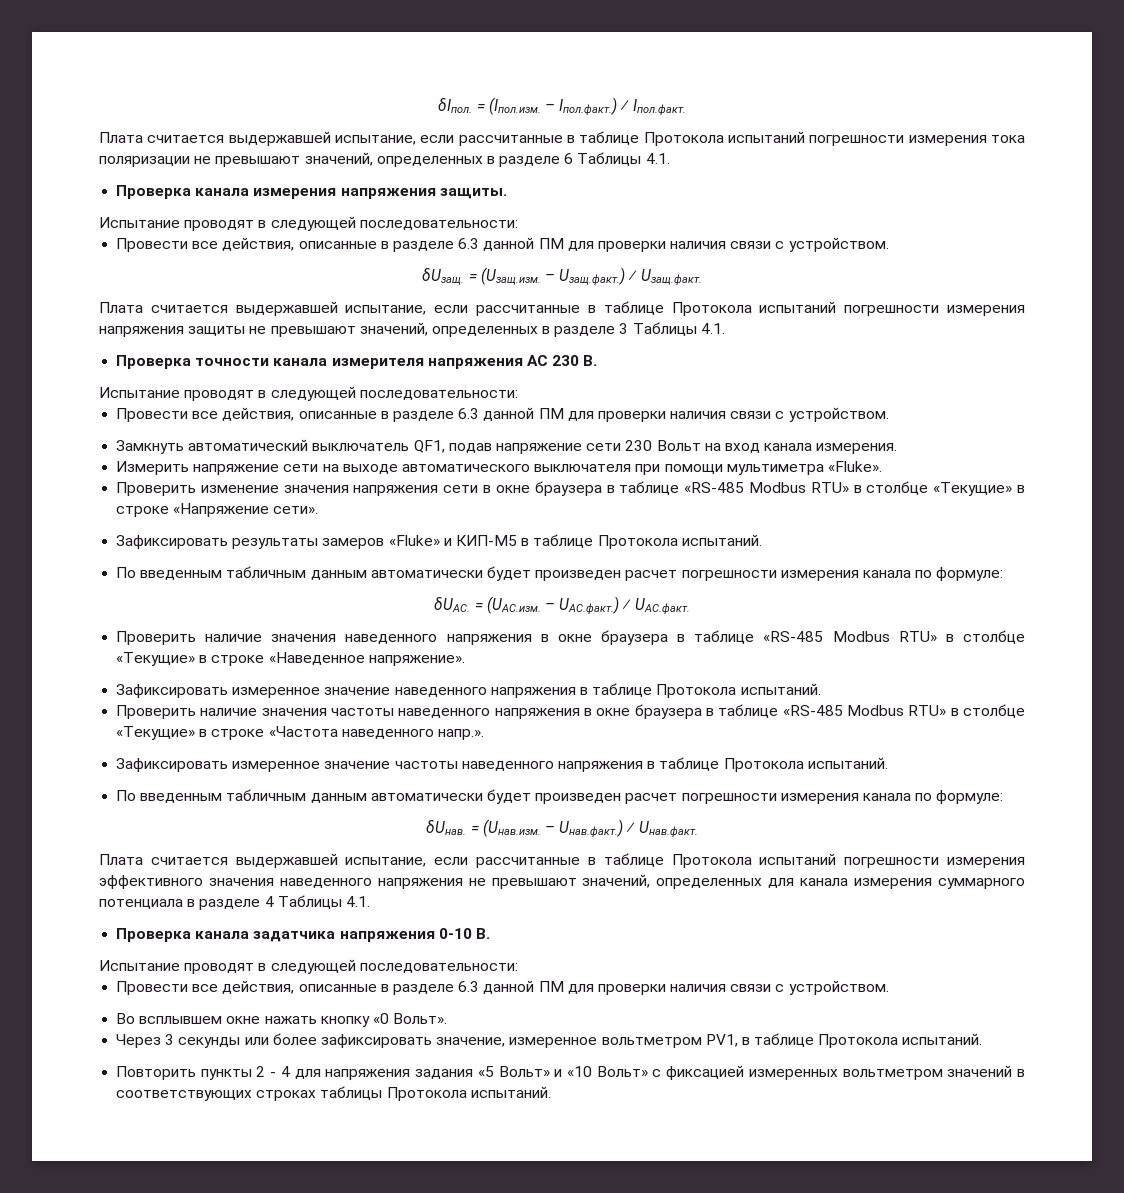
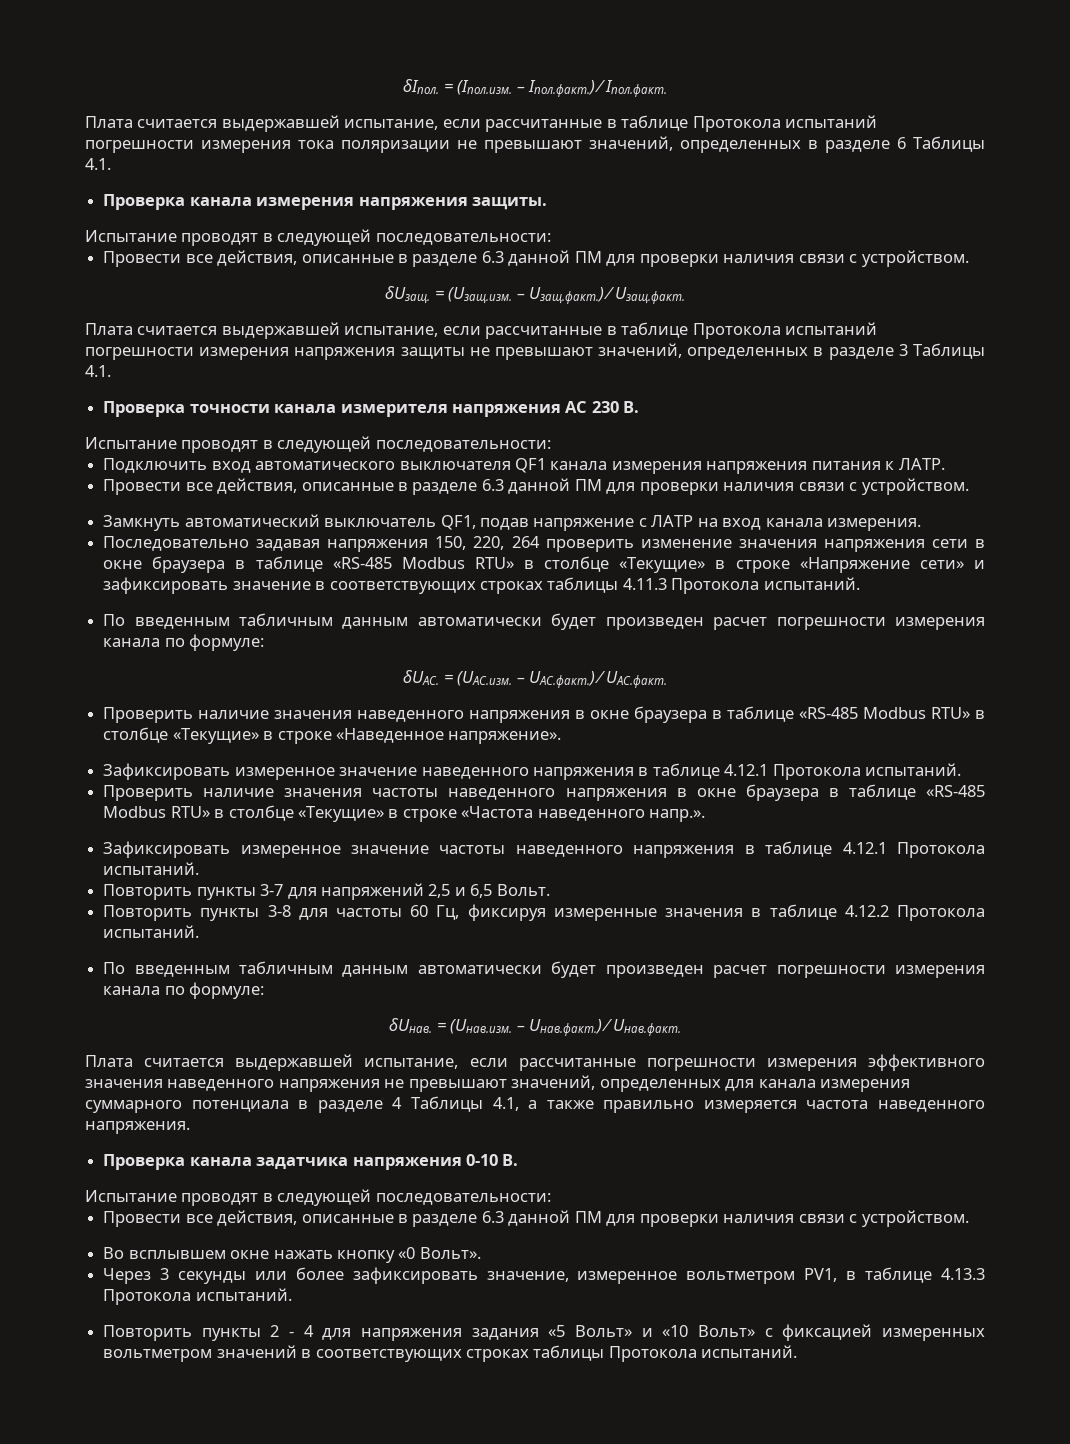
+ Подключить вход автоматического выключателя QF1 канала измерения напряжения питания к ЛАТР.
- Замкнуть автоматический выключатель QF1, подав напряжение сети 230 Вольт на вход канала измерения.
+ Замкнуть автоматический выключатель QF1, подав напряжение с ЛАТР на вход канала измерения.
- Измерить напряжение сети на выходе автоматического выключателя при помощи мультиметра «Fluke».
- Проверить изменение значения напряжения сети в окне браузера в таблице «RS-485 Modbus RTU» в столбце «Текущие» в строке «Напряжение сети».
- Зафиксировать результаты замеров «Fluke» и КИП-М5 в таблице Протокола испытаний.
+ Последовательно задавая напряжения 150, 220, 264 проверить изменение значения напряжения сети в окне браузера в таблице «RS-485 Modbus RTU» в столбце «Текущие» в строке «Напряжение сети» и зафиксировать значение в соответствующих строках таблицы 4.11.3 Протокола испытаний.
- Зафиксировать измеренное значение наведенного напряжения в таблице Протокола испытаний.
+ Зафиксировать измеренное значение наведенного напряжения в таблице 4.12.1 Протокола испытаний.
- Зафиксировать измеренное значение частоты наведенного напряжения в таблице Протокола испытаний.
+ Зафиксировать измеренное значение частоты наведенного напряжения в таблице 4.12.1 Протокола испытаний.
+ Повторить пункты 3-7 для напряжений 2,5 и 6,5 Вольт.
+ Повторить пункты 3-8 для частоты 60 Гц, фиксируя измеренные значения в таблице 4.12.2 Протокола испытаний.
- Плата считается выдержавшей испытание, если рассчитанные в таблице Протокола испытаний погрешности измерения эффективного значения наведенного напряжения не превышают значений, определенных для канала измерения суммарного потенциала в разделе 4 Таблицы 4.1.
+ Плата считается выдержавшей испытание, если рассчитанные погрешности измерения эффективного значения наведенного напряжения не превышают значений, определенных для канала измерения суммарного потенциала в разделе 4 Таблицы 4.1, а также правильно измеряется частота наведенного напряжения.
- Через 3 секунды или более зафиксировать значение, измеренное вольтметром PV1, в таблице Протокола испытаний.
+ Через 3 секунды или более зафиксировать значение, измеренное вольтметром PV1, в таблице 4.13.3 Протокола испытаний.

